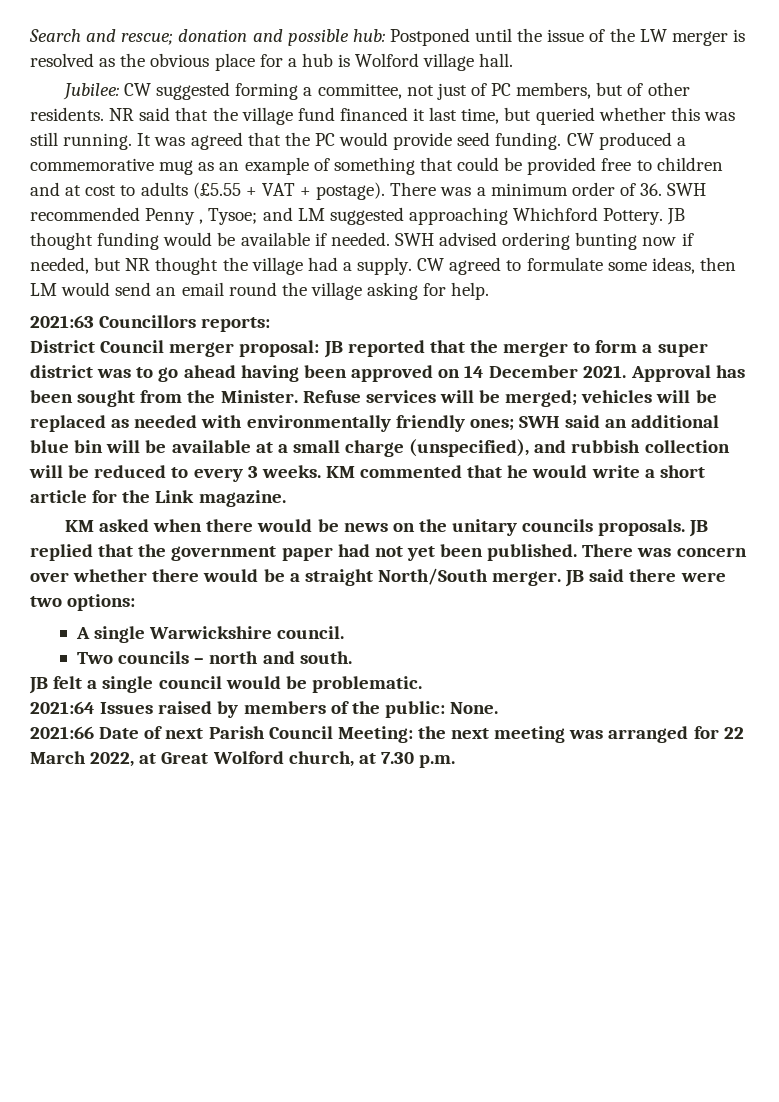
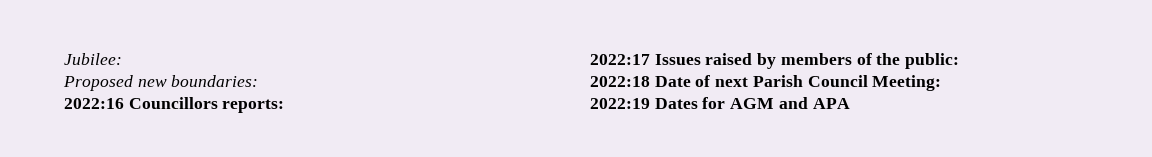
- Search and rescue; donation and possible hub: Postponed until the issue of the LW merger is resolved as the obvious place for a hub is Wolford village hall.
- Jubilee: CW suggested forming a committee, not just of PC members, but of other residents. NR said that the village fund financed it last time, but queried whether this was still running. It was agreed that the PC would provide seed funding. CW produced a commemorative mug as an example of something that could be provided free to children and at cost to adults (£5.55 + VAT + postage). There was a minimum order of 36. SWH recommended Penny , Tysoe; and LM suggested approaching Whichford Pottery. JB thought funding would be available if needed. SWH advised ordering bunting now if needed, but NR thought the village had a supply. CW agreed to formulate some ideas, then LM would send an email round the village asking for help.
- 2021:63 Councillors reports:
- District Council merger proposal: JB reported that the merger to form a super district was to go ahead having been approved on 14 December 2021. Approval has been sought from the Minister. Refuse services will be merged; vehicles will be replaced as needed with environmentally friendly ones; SWH said an additional blue bin will be available at a small charge (unspecified), and rubbish collection will be reduced to every 3 weeks. KM commented that he would write a short article for the Link magazine.
- KM asked when there would be news on the unitary councils proposals. JB replied that the government paper had not yet been published. There was concern over whether there would be a straight North/South merger. JB said there were two options:
- A single Warwickshire council.
- Two councils – north and south.
- JB felt a single council would be problematic.
- 2021:64 Issues raised by members of the public: None.
- 2021:66 Date of next Parish Council Meeting: the next meeting was arranged for 22 March 2022, at Great Wolford church, at 7.30 p.m.
+ Jubilee:
+ Proposed new boundaries:
+ 2022:16 Councillors reports:
+ 2022:17 Issues raised by members of the public:
+ 2022:18 Date of next Parish Council Meeting:
+ 2022:19 Dates for AGM and APA

